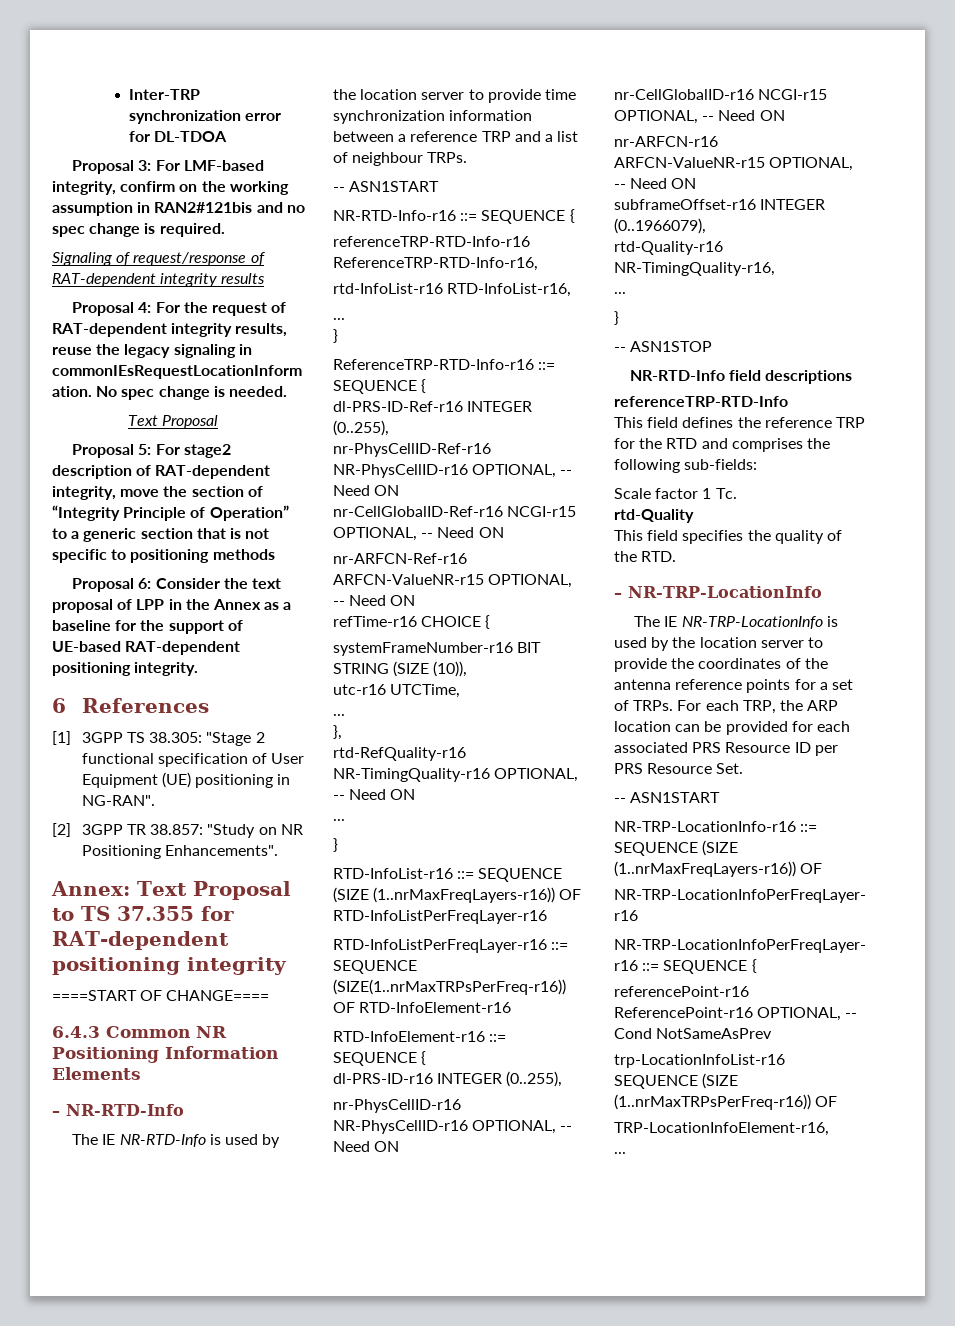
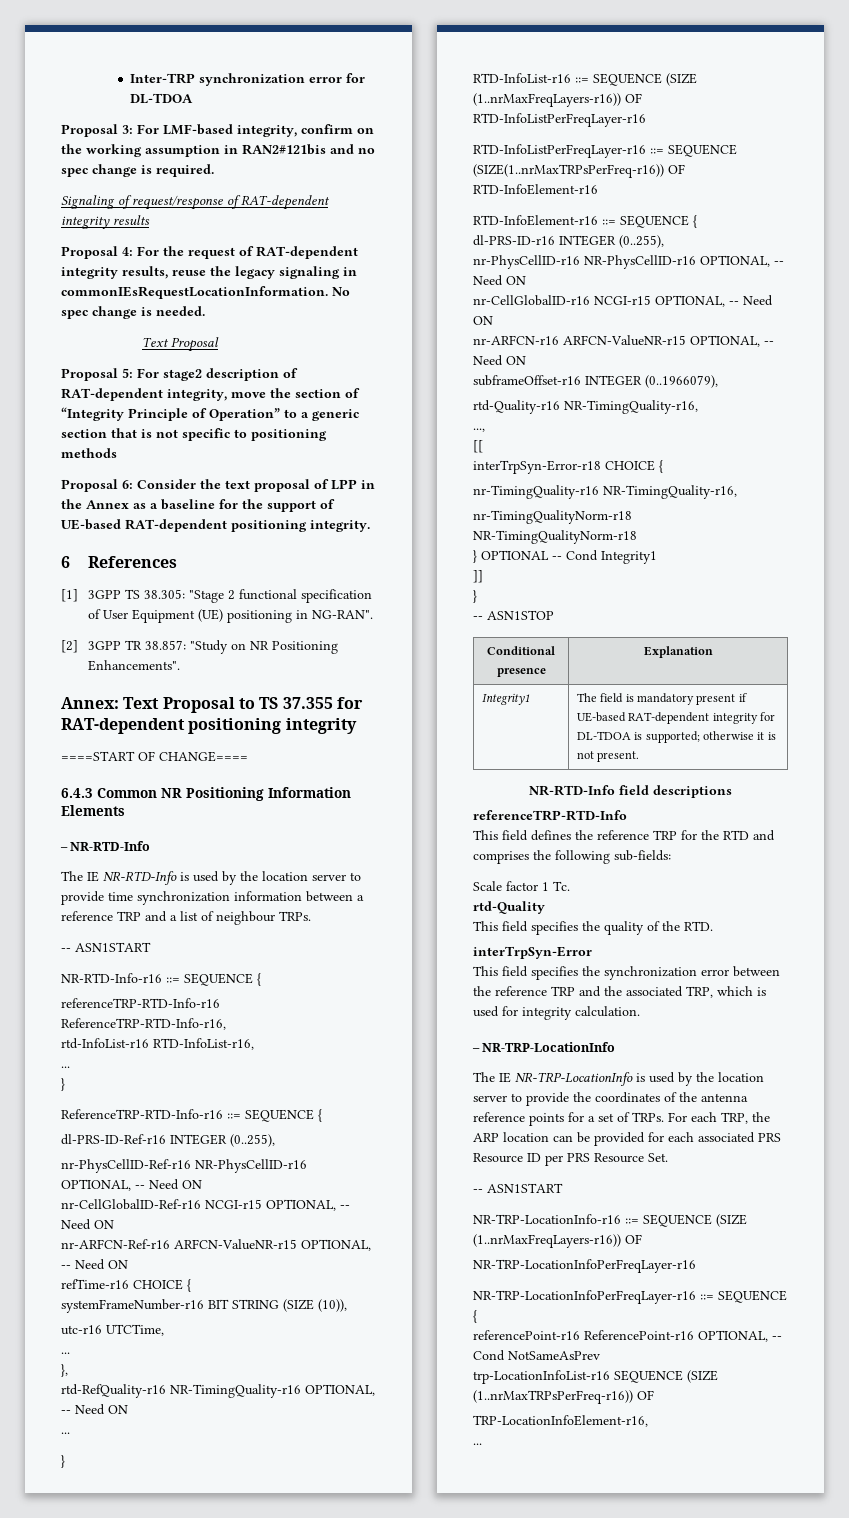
  rtd-Quality-r16 NR-TimingQuality-r16,
- ...
+ ...,
+ [[
+ interTrpSyn-Error-r18 CHOICE {
+ nr-TimingQuality-r16 NR-TimingQuality-r16,
+ nr-TimingQualityNorm-r18 NR-TimingQualityNorm-r18
+ } OPTIONAL -- Cond Integrity1
+ ]]
  }
  -- ASN1STOP
+ Conditional presence | Explanation
+ Integrity1 | The field is mandatory present if UE-based RAT-dependent integrity for DL-TDOA is supported; otherwise it is not present.
+ interTrpSyn-Error
+ This field specifies the synchronization error between the reference TRP and the associated TRP, which is used for integrity calculation.

